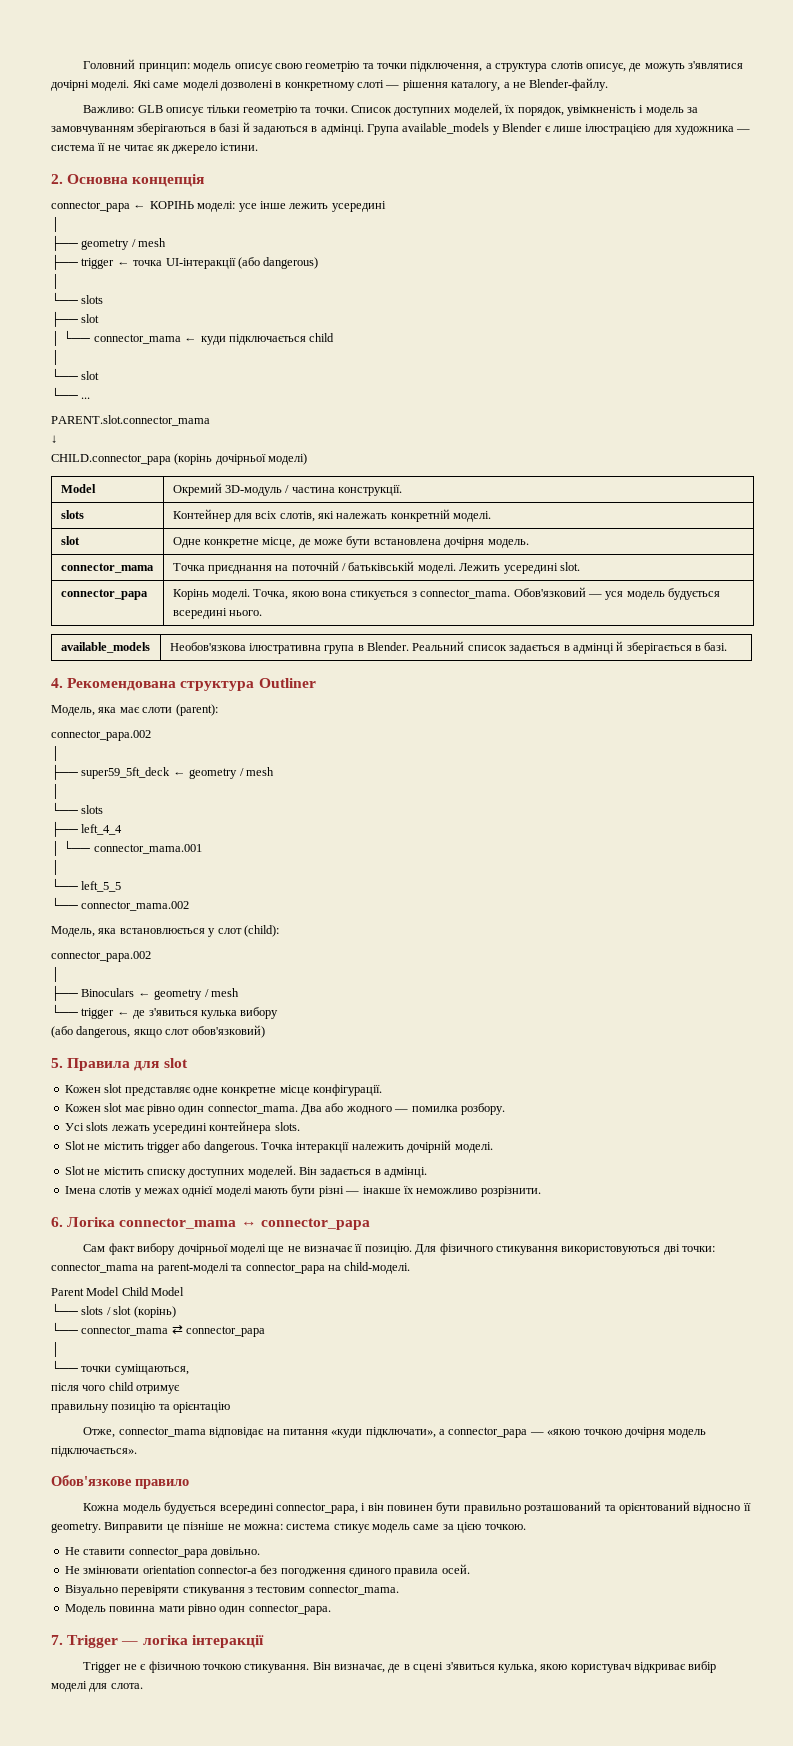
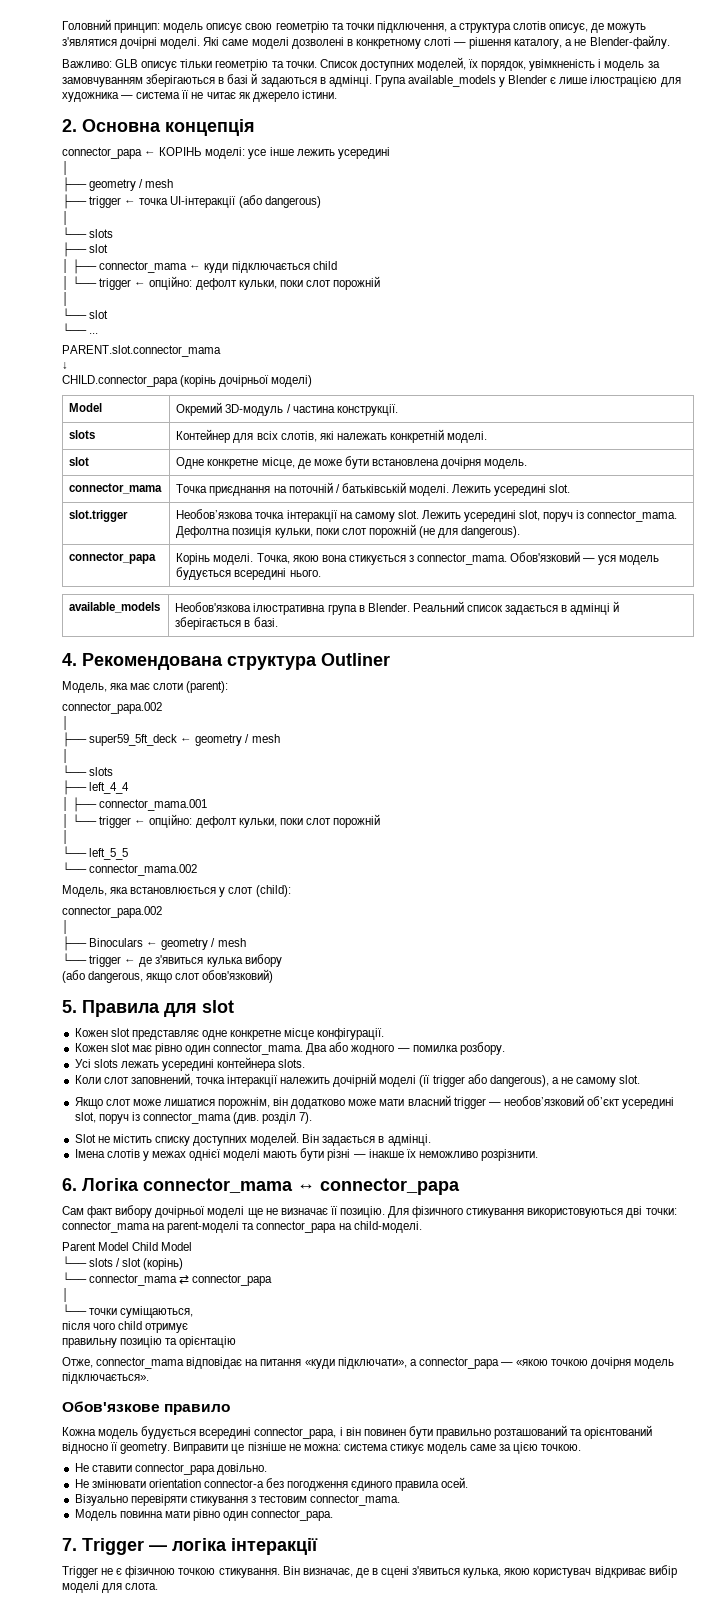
- │ └── connector_mama ← куди підключається child
+ │ ├── connector_mama ← куди підключається child
+ │ └── trigger ← опційно: дефолт кульки, поки слот порожній
+ slot.trigger | Необов’язкова точка інтеракції на самому slot. Лежить усередині slot, поруч із connector_mama. Дефолтна позиція кульки, поки слот порожній (не для dangerous).
- │ └── connector_mama.001
+ │ ├── connector_mama.001
+ │ └── trigger ← опційно: дефолт кульки, поки слот порожній
- Slot не містить trigger або dangerous. Точка інтеракції належить дочірній моделі.
+ Коли слот заповнений, точка інтеракції належить дочірній моделі (її trigger або dangerous), а не самому slot.
+ Якщо слот може лишатися порожнім, він додатково може мати власний trigger — необов’язковий об’єкт усередині slot, поруч із connector_mama (див. розділ 7).

